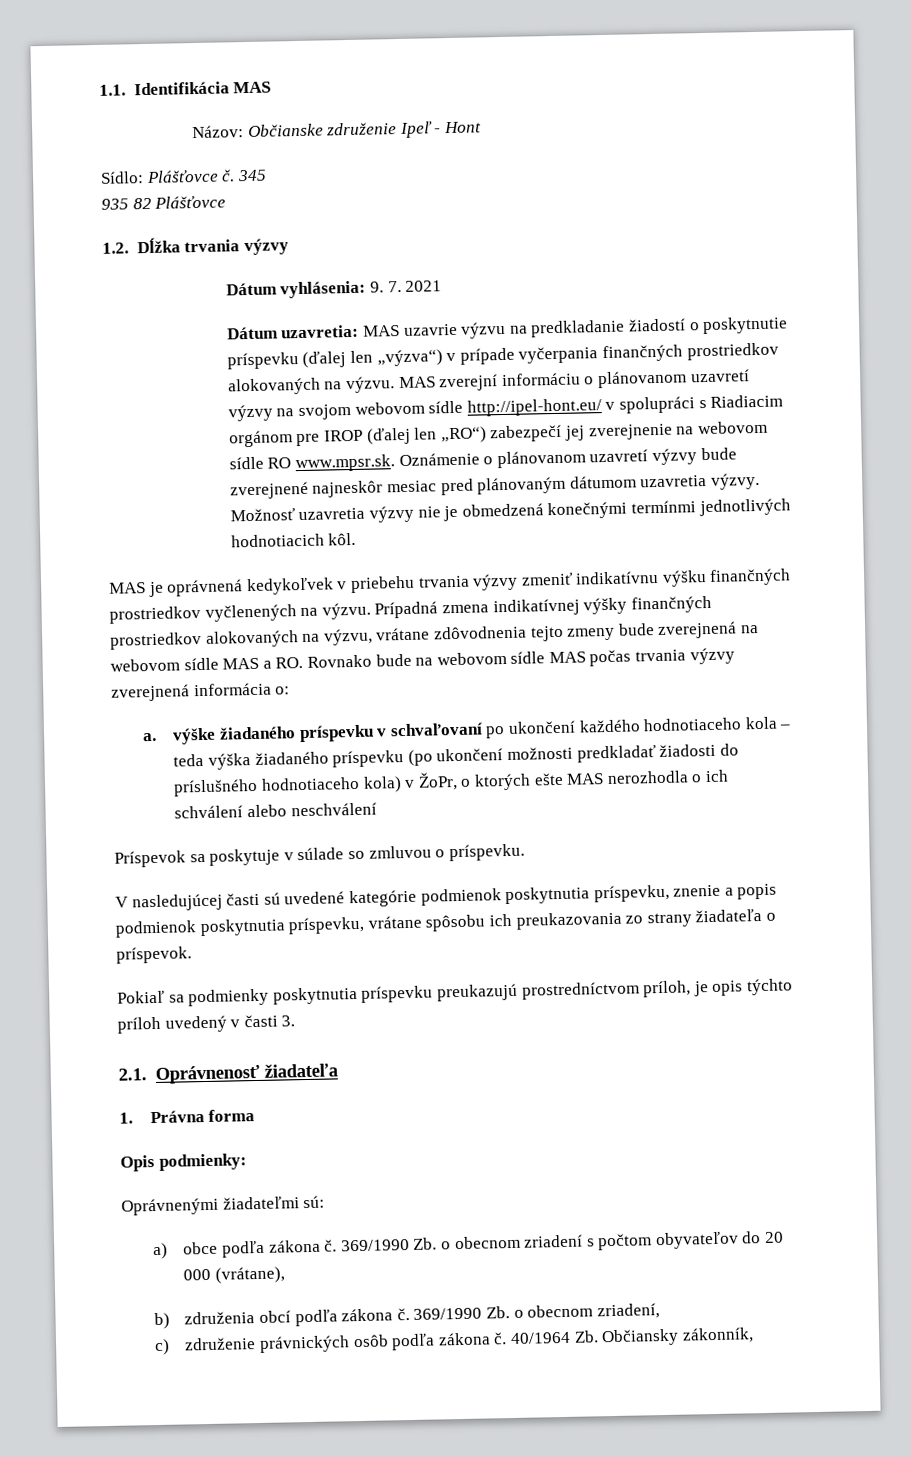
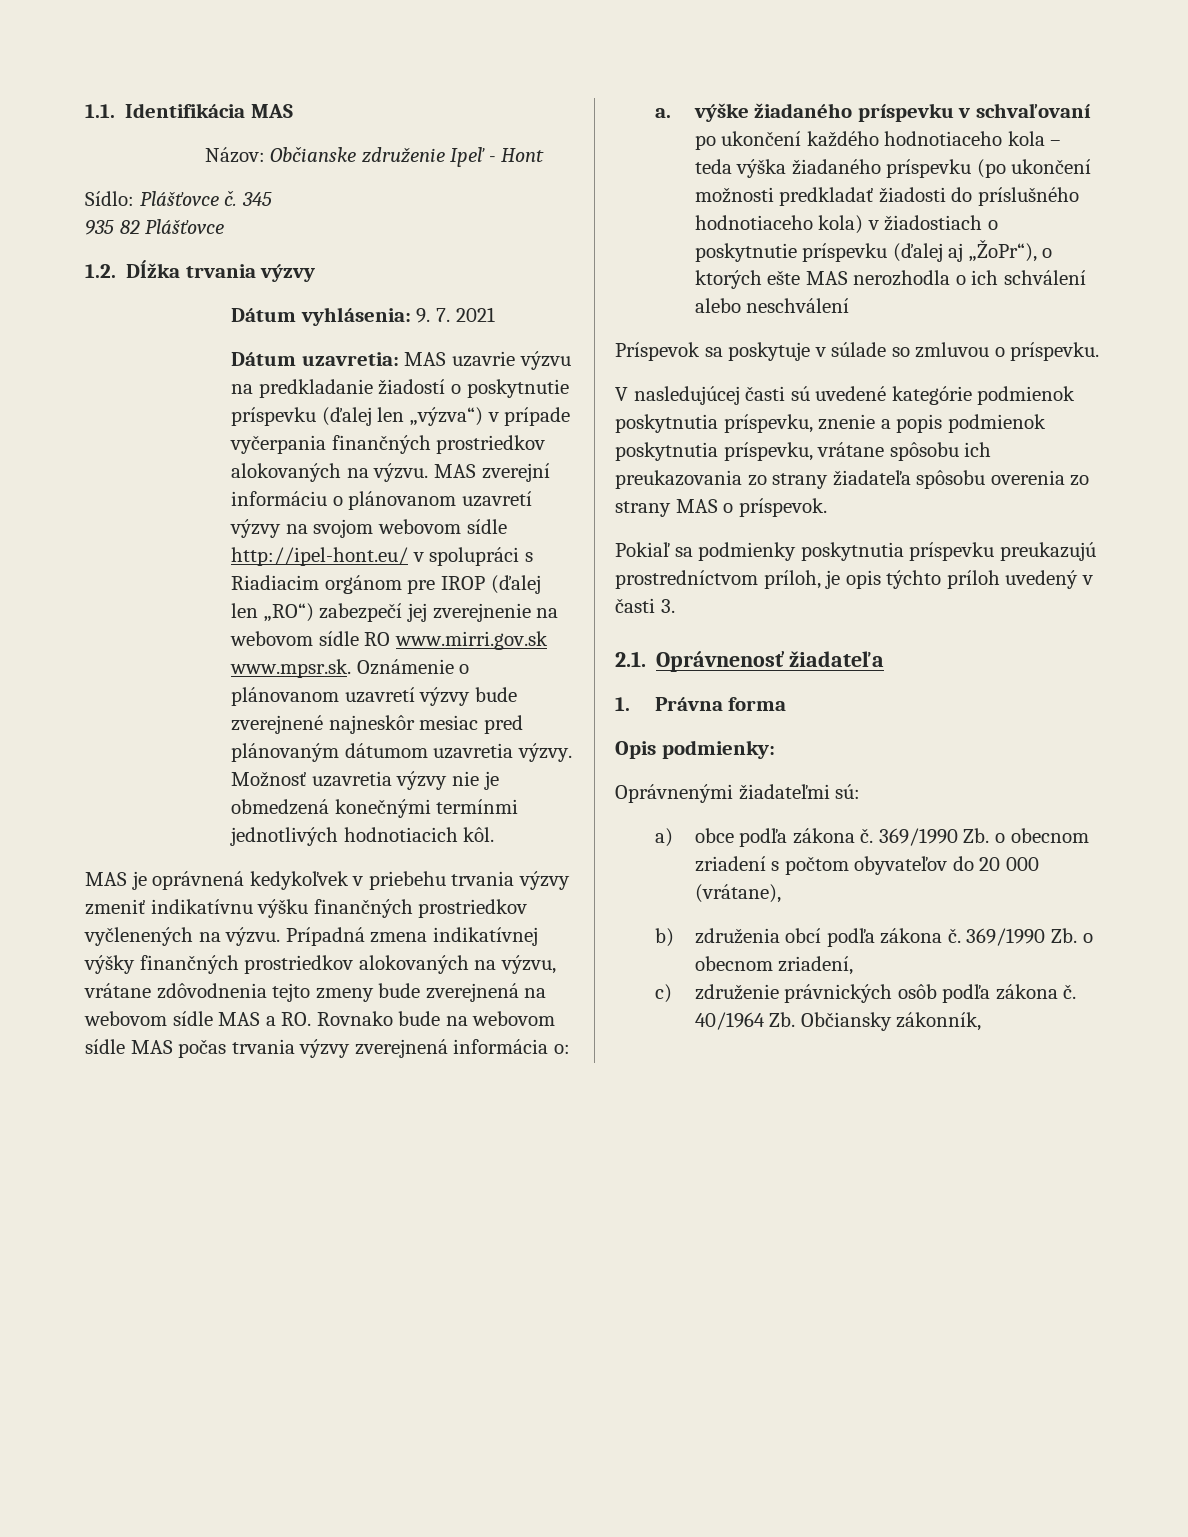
- MAS zverejní informáciu o plánovanom uzavretí výzvy na svojom webovom sídle http://ipel-hont.eu/ v spolupráci s Riadiacim orgánom pre IROP (ďalej len „RO“) zabezpečí jej zverejnenie na webovom sídle RO www.mpsr.sk. Oznámenie o plánovanom uzavretí výzvy bude zverejnené najneskôr mesiac pred plánovaným dátumom uzavretia výzvy.
+ MAS zverejní informáciu o plánovanom uzavretí výzvy na svojom webovom sídle http://ipel-hont.eu/ v spolupráci s Riadiacim orgánom pre IROP (ďalej len „RO“) zabezpečí jej zverejnenie na webovom sídle RO www.mirri.gov.sk www.mpsr.sk. Oznámenie o plánovanom uzavretí výzvy bude zverejnené najneskôr mesiac pred plánovaným dátumom uzavretia výzvy.
- a. výške žiadaného príspevku v schvaľovaní po ukončení každého hodnotiaceho kola – teda výška žiadaného príspevku (po ukončení možnosti predkladať žiadosti do príslušného hodnotiaceho kola) v ŽoPr, o ktorých ešte MAS nerozhodla o ich schválení alebo neschválení
+ a. výške žiadaného príspevku v schvaľovaní po ukončení každého hodnotiaceho kola – teda výška žiadaného príspevku (po ukončení možnosti predkladať žiadosti do príslušného hodnotiaceho kola) v žiadostiach o poskytnutie príspevku (ďalej aj „ŽoPr“), o ktorých ešte MAS nerozhodla o ich schválení alebo neschválení
- V nasledujúcej časti sú uvedené kategórie podmienok poskytnutia príspevku, znenie a popis podmienok poskytnutia príspevku, vrátane spôsobu ich preukazovania zo strany žiadateľa o príspevok.
+ V nasledujúcej časti sú uvedené kategórie podmienok poskytnutia príspevku, znenie a popis podmienok poskytnutia príspevku, vrátane spôsobu ich preukazovania zo strany žiadateľa spôsobu overenia zo strany MAS o príspevok.

